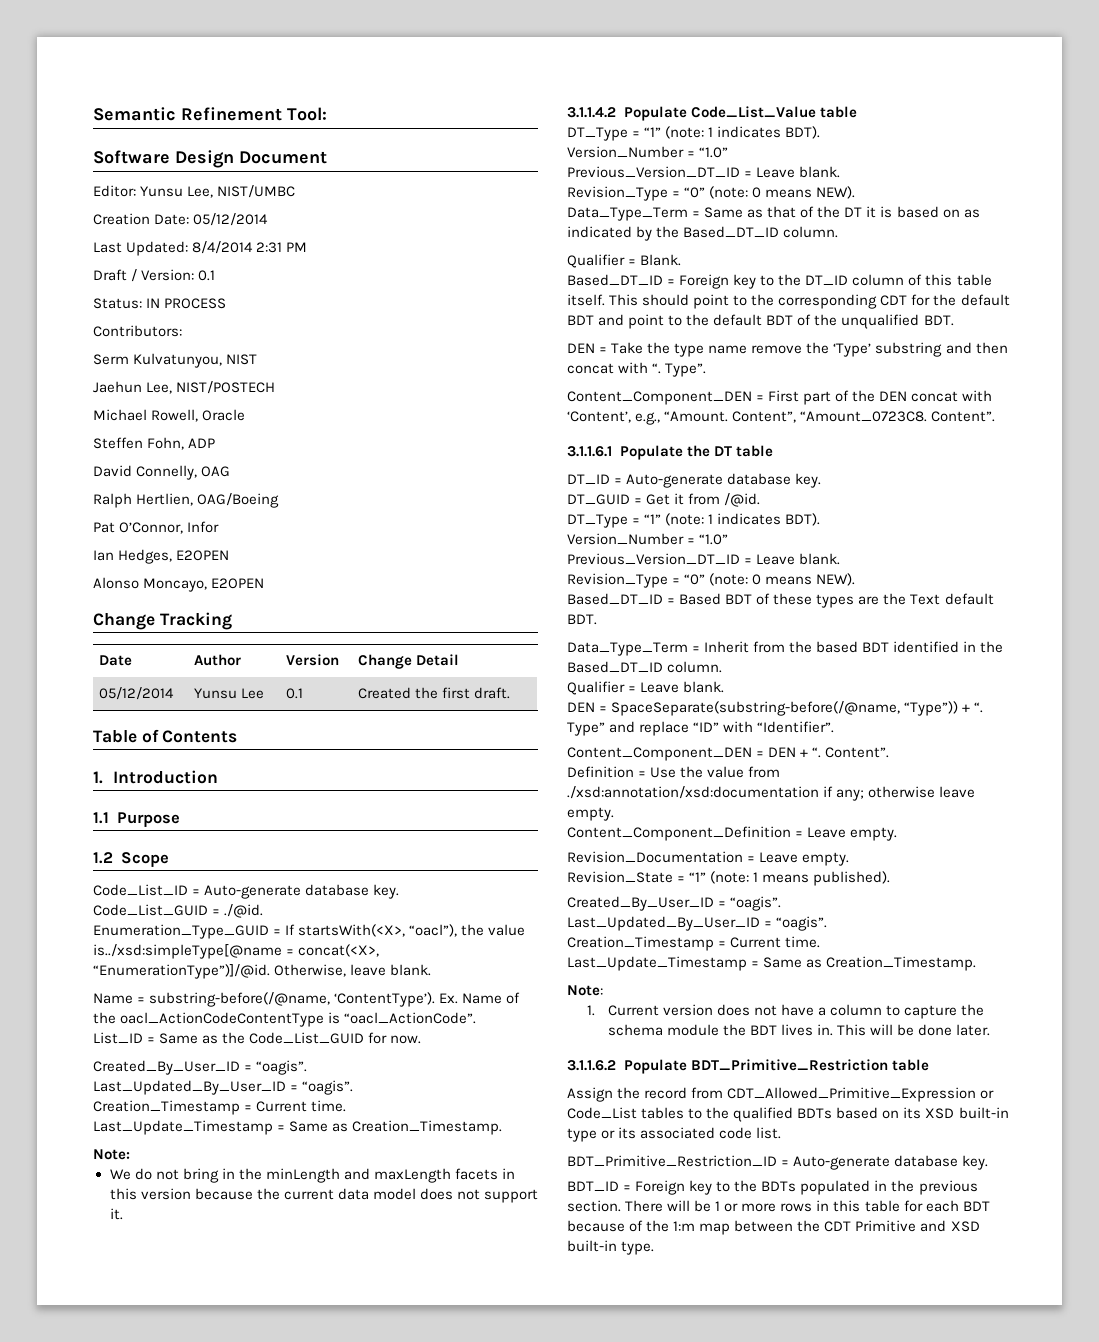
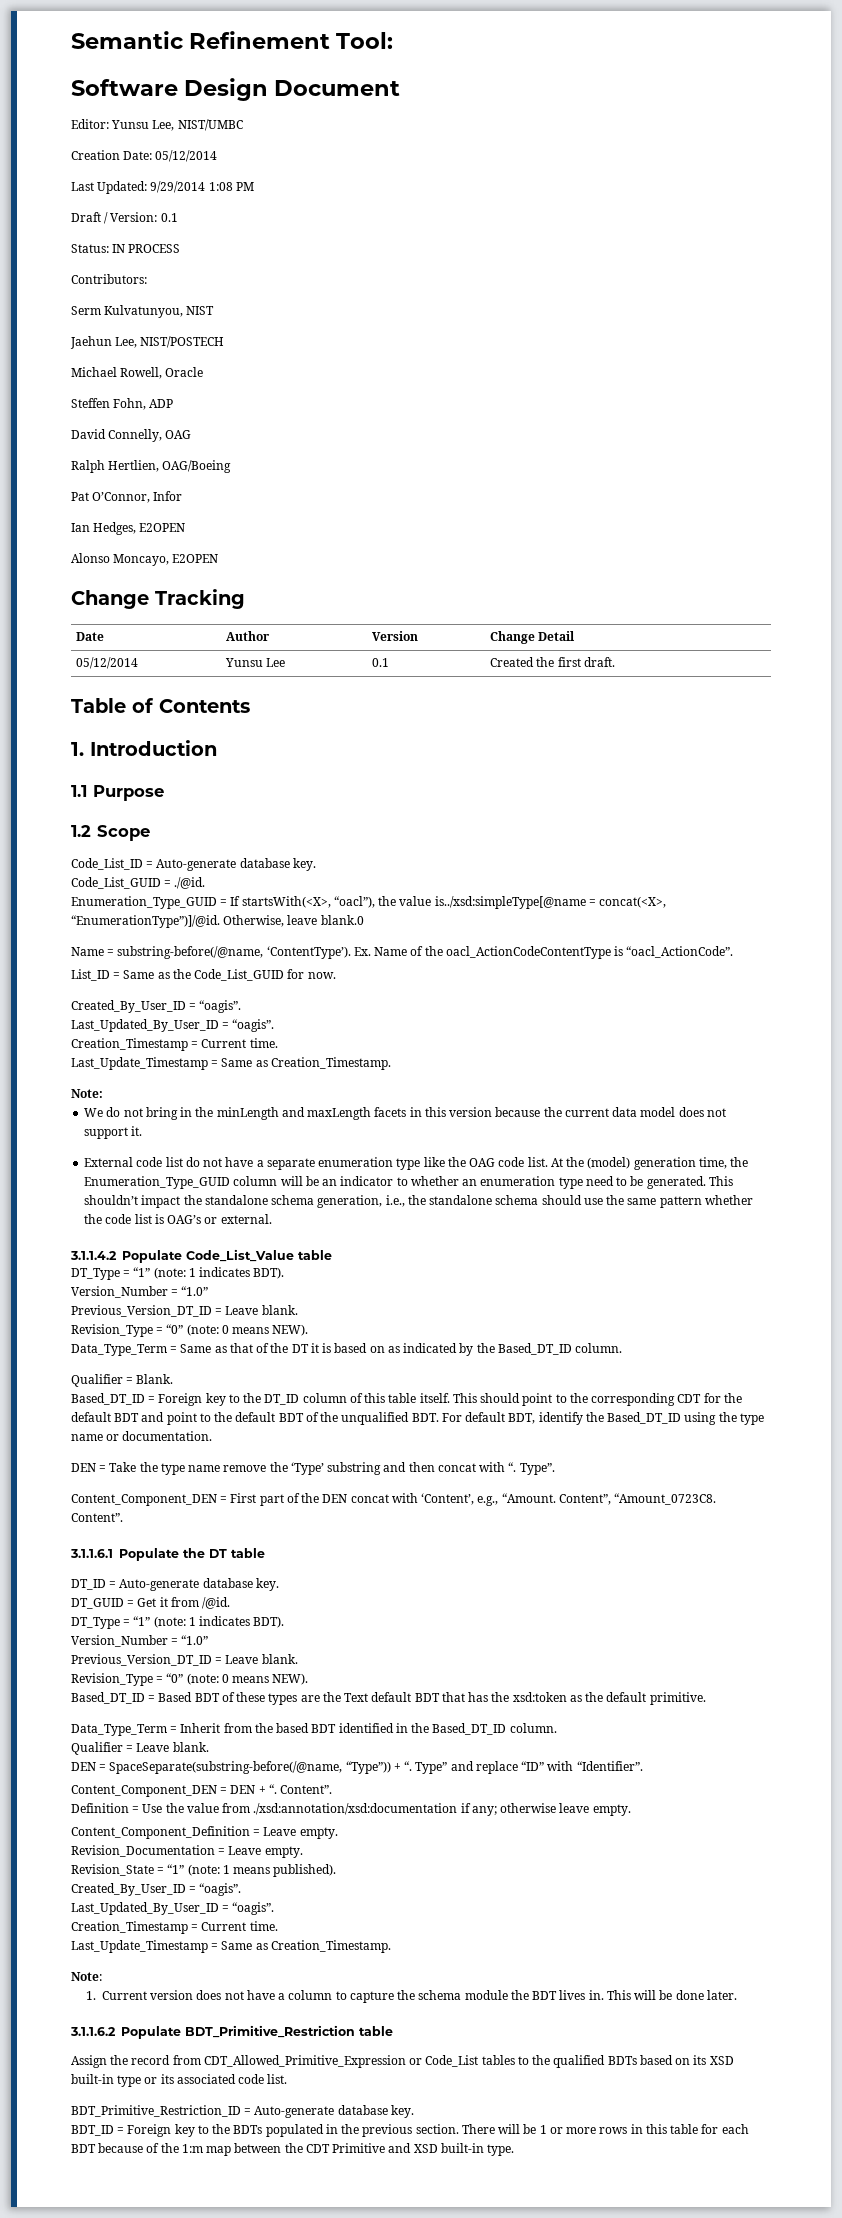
- Last Updated: 8/4/2014 2:31 PM
+ Last Updated: 9/29/2014 1:08 PM
- Otherwise, leave blank.
+ Otherwise, leave blank.0
+ External code list do not have a separate enumeration type like the OAG code list. At the (model) generation time, the Enumeration_Type_GUID column will be an indicator to whether an enumeration type need to be generated. This shouldn’t impact the standalone schema generation, i.e., the standalone schema should use the same pattern whether the code list is OAG’s or external.
- This should point to the corresponding CDT for the default BDT and point to the default BDT of the unqualified BDT.
+ This should point to the corresponding CDT for the default BDT and point to the default BDT of the unqualified BDT. For default BDT, identify the Based_DT_ID using the type name or documentation.
- Based_DT_ID = Based BDT of these types are the Text default BDT.
+ Based_DT_ID = Based BDT of these types are the Text default BDT that has the xsd:token as the default primitive.

